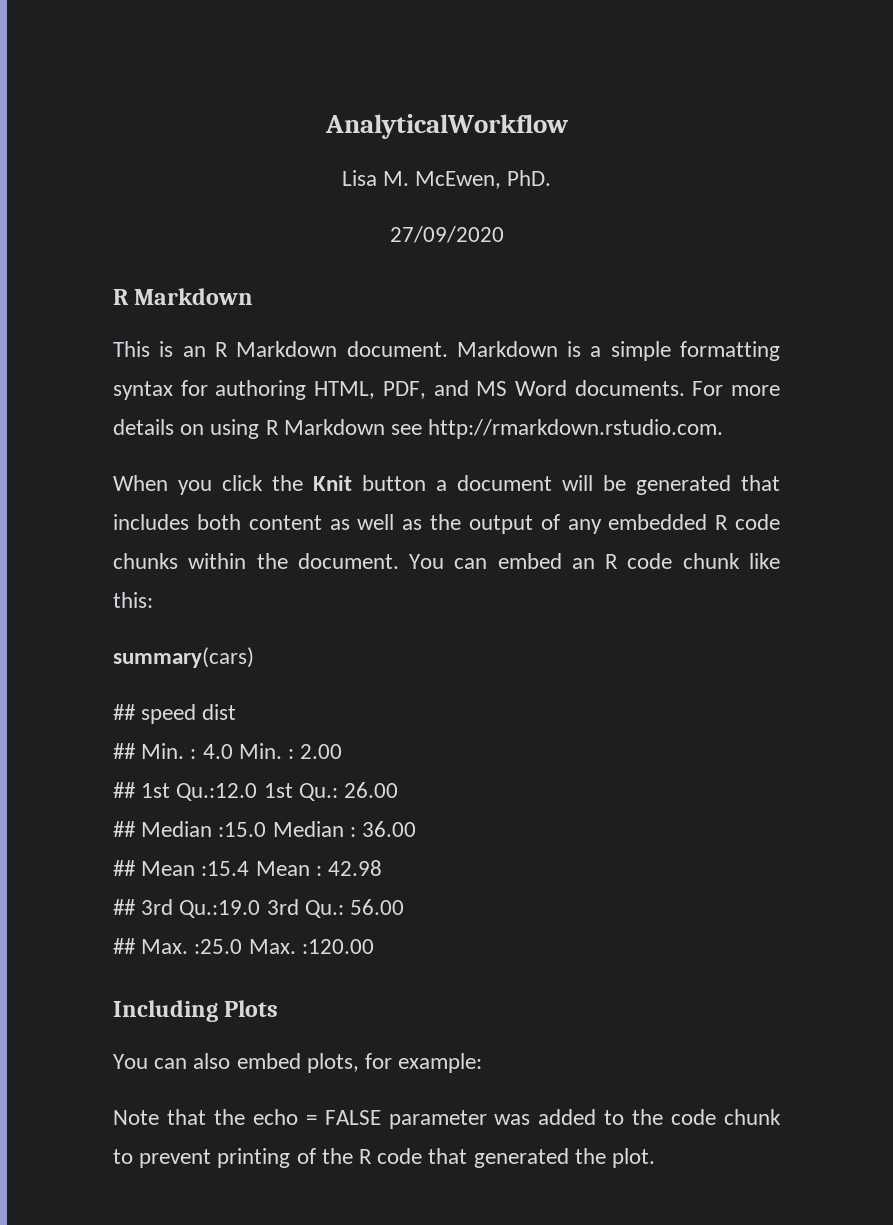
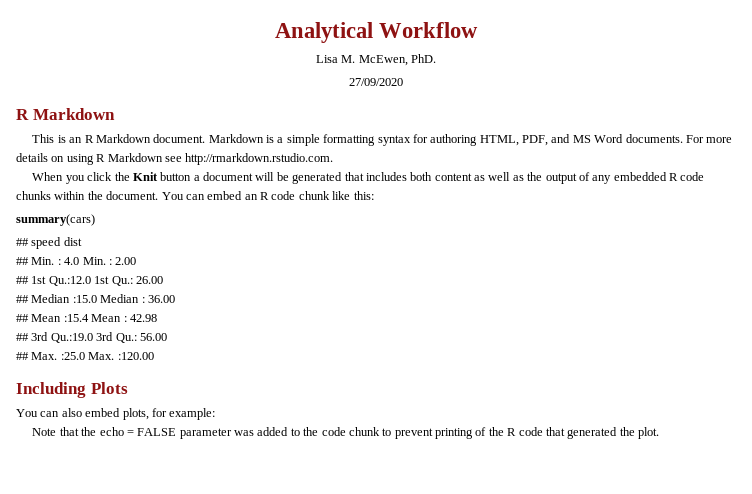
- AnalyticalWorkflow
+ Analytical Workflow

